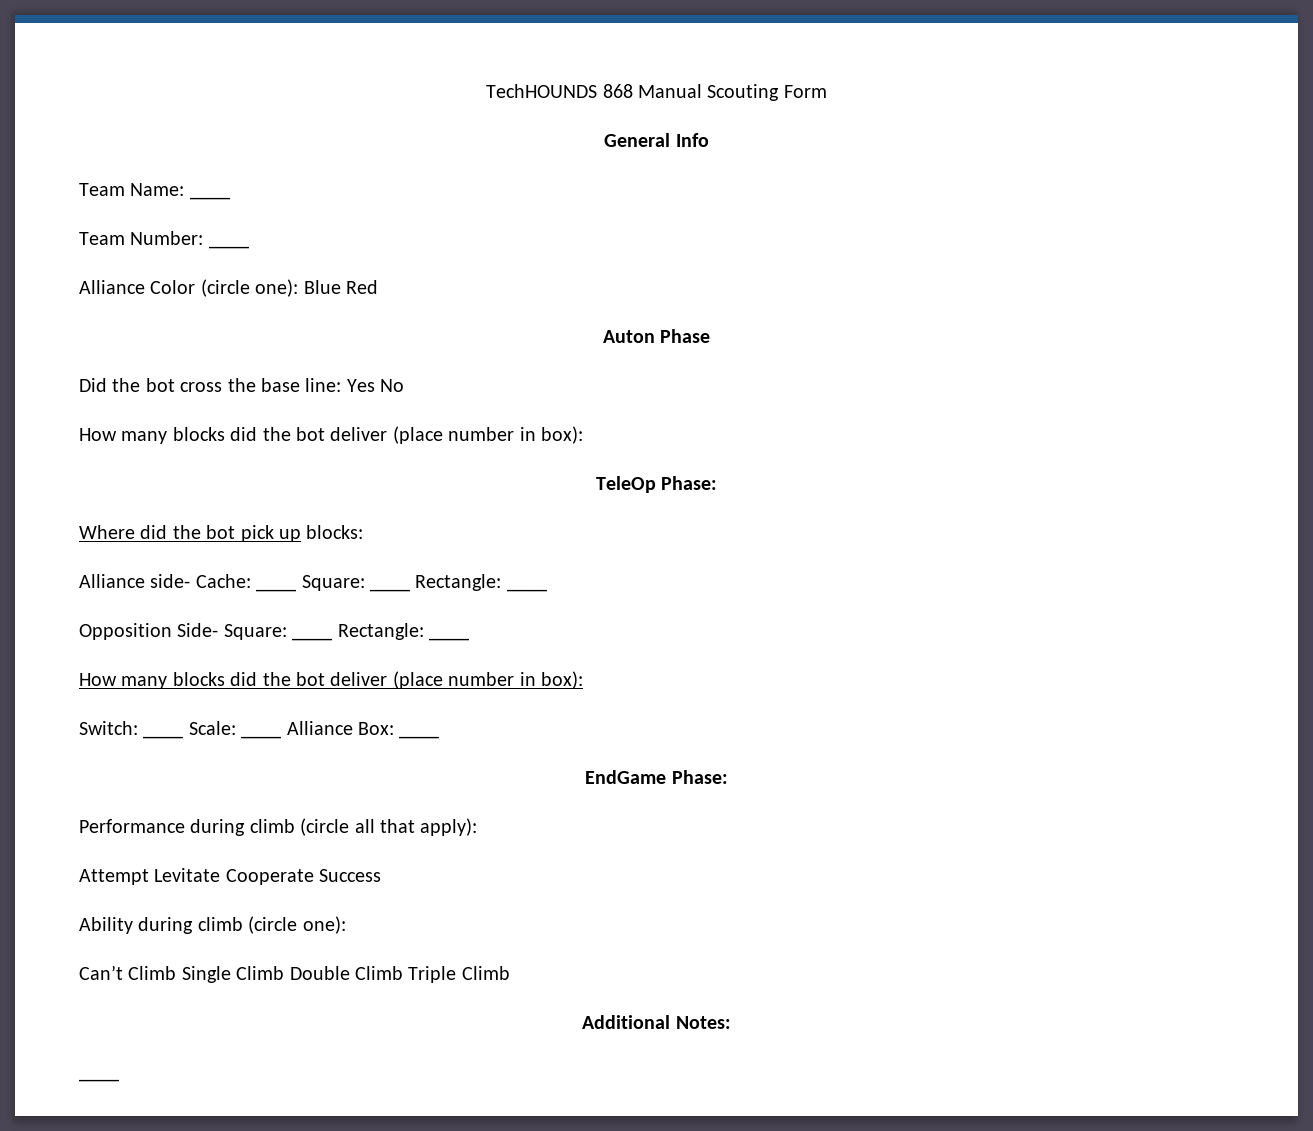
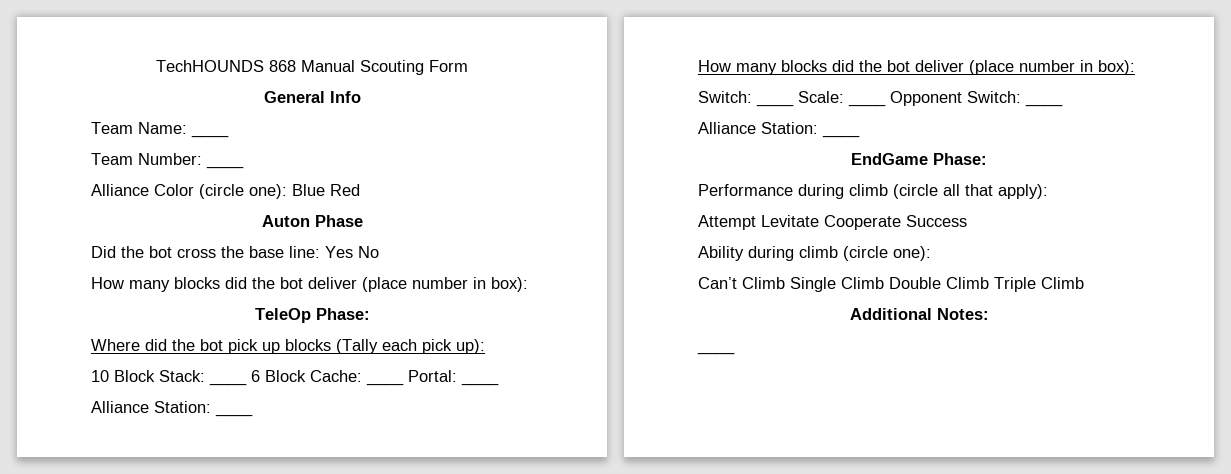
- Where did the bot pick up blocks:
- Alliance side- Cache: ____ Square: ____ Rectangle: ____
- Opposition Side- Square: ____ Rectangle: ____
+ Where did the bot pick up blocks (Tally each pick up):
+ 10 Block Stack: ____ 6 Block Cache: ____ Portal: ____
+ Alliance Station: ____
- Switch: ____ Scale: ____ Alliance Box: ____
+ Switch: ____ Scale: ____ Opponent Switch: ____
+ Alliance Station: ____

